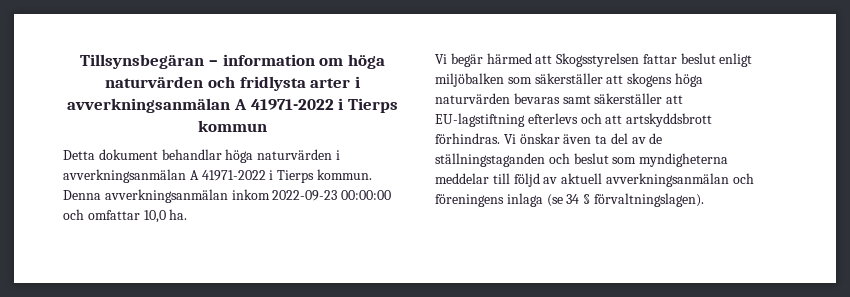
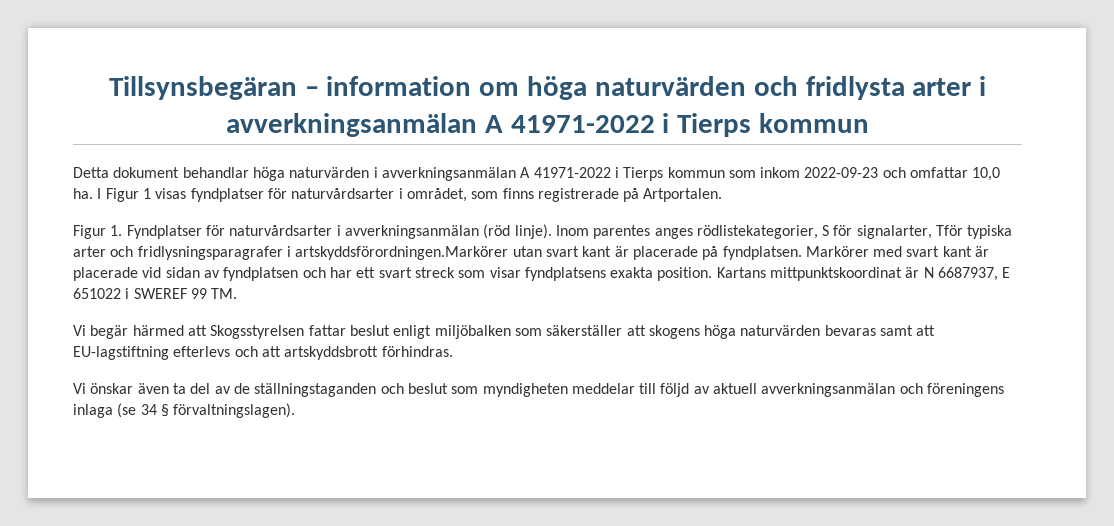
- Detta dokument behandlar höga naturvärden i avverkningsanmälan A 41971-2022 i Tierps kommun. Denna avverkningsanmälan inkom 2022-09-23 00:00:00 och omfattar 10,0 ha.
+ Detta dokument behandlar höga naturvärden i avverkningsanmälan A 41971-2022 i Tierps kommun som inkom 2022-09-23 och omfattar 10,0 ha. I Figur 1 visas fyndplatser för naturvårdsarter i området, som finns registrerade på Artportalen.
+ Figur 1. Fyndplatser för naturvårdsarter i avverkningsanmälan (röd linje). Inom parentes anges rödlistekategorier, S för signalarter, Tför typiska arter och fridlysningsparagrafer i artskyddsförordningen.Markörer utan svart kant är placerade på fyndplatsen. Markörer med svart kant är placerade vid sidan av fyndplatsen och har ett svart streck som visar fyndplatsens exakta position. Kartans mittpunktskoordinat är N 6687937, E 651022 i SWEREF 99 TM.
- Vi begär härmed att Skogsstyrelsen fattar beslut enligt miljöbalken som säkerställer att skogens höga naturvärden bevaras samt säkerställer att EU-lagstiftning efterlevs och att artskyddsbrott förhindras. Vi önskar även ta del av de ställningstaganden och beslut som myndigheterna meddelar till följd av aktuell avverkningsanmälan och föreningens inlaga (se 34 § förvaltningslagen).
+ Vi begär härmed att Skogsstyrelsen fattar beslut enligt miljöbalken som säkerställer att skogens höga naturvärden bevaras samt att EU-lagstiftning efterlevs och att artskyddsbrott förhindras.
+ Vi önskar även ta del av de ställningstaganden och beslut som myndigheten meddelar till följd av aktuell avverkningsanmälan och föreningens inlaga (se 34 § förvaltningslagen).

